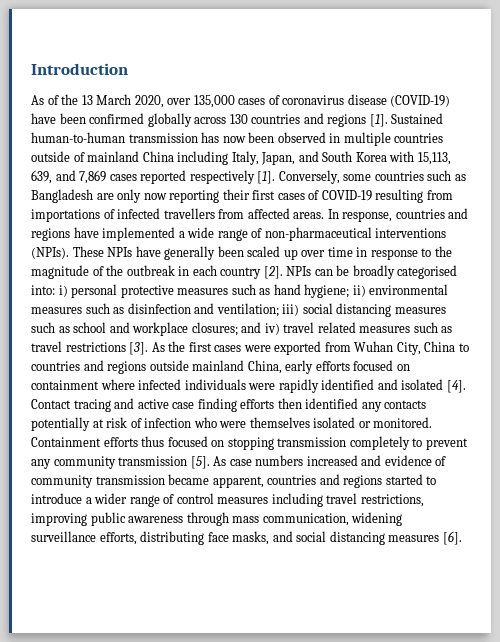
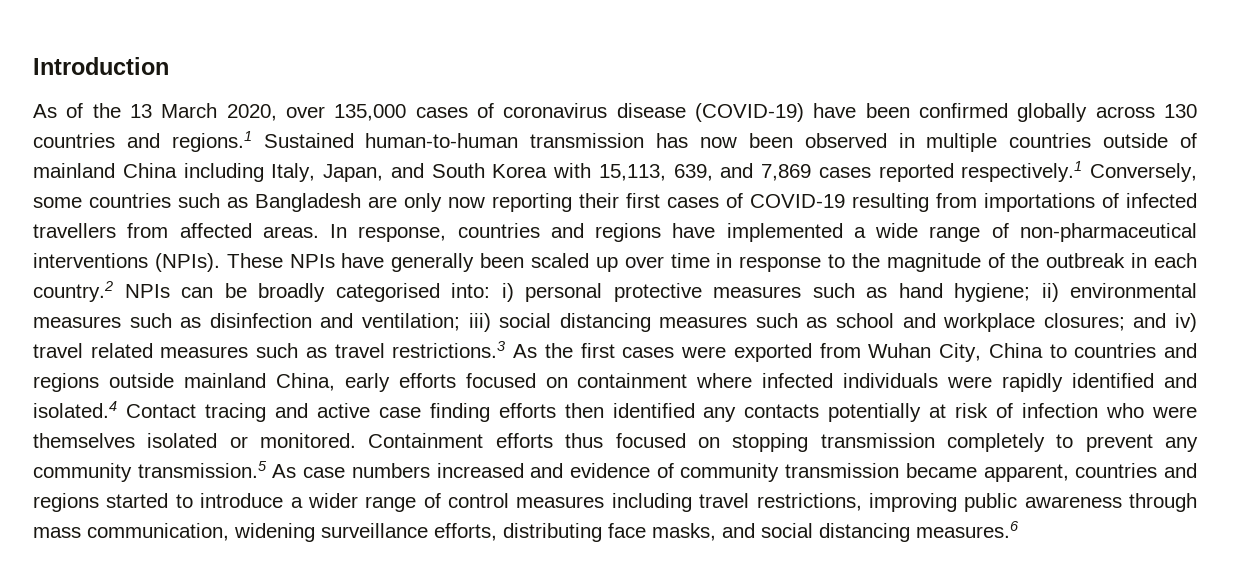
- As of the 13 March 2020, over 135,000 cases of coronavirus disease (COVID-19) have been confirmed globally across 130 countries and regions [1]. Sustained human-to-human transmission has now been observed in multiple countries outside of mainland China including Italy, Japan, and South Korea with 15,113, 639, and 7,869 cases reported respectively [1]. Conversely, some countries such as Bangladesh are only now reporting their first cases of COVID-19 resulting from importations of infected travellers from affected areas.
+ As of the 13 March 2020, over 135,000 cases of coronavirus disease (COVID-19) have been confirmed globally across 130 countries and regions.1 Sustained human-to-human transmission has now been observed in multiple countries outside of mainland China including Italy, Japan, and South Korea with 15,113, 639, and 7,869 cases reported respectively.1 Conversely, some countries such as Bangladesh are only now reporting their first cases of COVID-19 resulting from importations of infected travellers from affected areas.
- These NPIs have generally been scaled up over time in response to the magnitude of the outbreak in each country [2]. NPIs can be broadly categorised into:
+ These NPIs have generally been scaled up over time in response to the magnitude of the outbreak in each country.2 NPIs can be broadly categorised into:
- and iv) travel related measures such as travel restrictions [3]. As the first cases were exported from Wuhan City, China to countries and regions outside mainland China, early efforts focused on containment where infected individuals were rapidly identified and isolated [4]. Contact tracing and active case finding efforts then identified any contacts potentially at risk of infection who were themselves isolated or monitored.
+ and iv) travel related measures such as travel restrictions.3 As the first cases were exported from Wuhan City, China to countries and regions outside mainland China, early efforts focused on containment where infected individuals were rapidly identified and isolated.4 Contact tracing and active case finding efforts then identified any contacts potentially at risk of infection who were themselves isolated or monitored.
- Containment efforts thus focused on stopping transmission completely to prevent any community transmission [5]. As case numbers increased and evidence of community transmission became apparent, countries and regions started to introduce a wider range of control measures including travel restrictions, improving public awareness through mass communication, widening surveillance efforts, distributing face masks, and social distancing measures [6].
+ Containment efforts thus focused on stopping transmission completely to prevent any community transmission.5 As case numbers increased and evidence of community transmission became apparent, countries and regions started to introduce a wider range of control measures including travel restrictions, improving public awareness through mass communication, widening surveillance efforts, distributing face masks, and social distancing measures.6

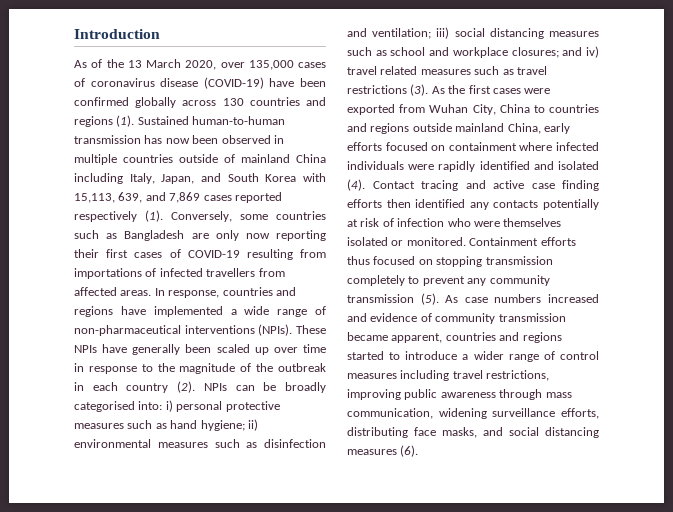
- As of the 13 March 2020, over 135,000 cases of coronavirus disease (COVID-19) have been confirmed globally across 130 countries and regions.1 Sustained human-to-human transmission has now been observed in multiple countries outside of mainland China including Italy, Japan, and South Korea with 15,113, 639, and 7,869 cases reported respectively.1 Conversely, some countries such as Bangladesh are only now reporting their first cases of COVID-19 resulting from importations of infected travellers from affected areas.
+ As of the 13 March 2020, over 135,000 cases of coronavirus disease (COVID-19) have been confirmed globally across 130 countries and regions (1). Sustained human-to-human transmission has now been observed in multiple countries outside of mainland China including Italy, Japan, and South Korea with 15,113, 639, and 7,869 cases reported respectively (1). Conversely, some countries such as Bangladesh are only now reporting their first cases of COVID-19 resulting from importations of infected travellers from affected areas.
- These NPIs have generally been scaled up over time in response to the magnitude of the outbreak in each country.2 NPIs can be broadly categorised into:
+ These NPIs have generally been scaled up over time in response to the magnitude of the outbreak in each country (2). NPIs can be broadly categorised into:
- and iv) travel related measures such as travel restrictions.3 As the first cases were exported from Wuhan City, China to countries and regions outside mainland China, early efforts focused on containment where infected individuals were rapidly identified and isolated.4 Contact tracing and active case finding efforts then identified any contacts potentially at risk of infection who were themselves isolated or monitored.
+ and iv) travel related measures such as travel restrictions (3). As the first cases were exported from Wuhan City, China to countries and regions outside mainland China, early efforts focused on containment where infected individuals were rapidly identified and isolated (4). Contact tracing and active case finding efforts then identified any contacts potentially at risk of infection who were themselves isolated or monitored.
- Containment efforts thus focused on stopping transmission completely to prevent any community transmission.5 As case numbers increased and evidence of community transmission became apparent, countries and regions started to introduce a wider range of control measures including travel restrictions, improving public awareness through mass communication, widening surveillance efforts, distributing face masks, and social distancing measures.6
+ Containment efforts thus focused on stopping transmission completely to prevent any community transmission (5). As case numbers increased and evidence of community transmission became apparent, countries and regions started to introduce a wider range of control measures including travel restrictions, improving public awareness through mass communication, widening surveillance efforts, distributing face masks, and social distancing measures (6).

